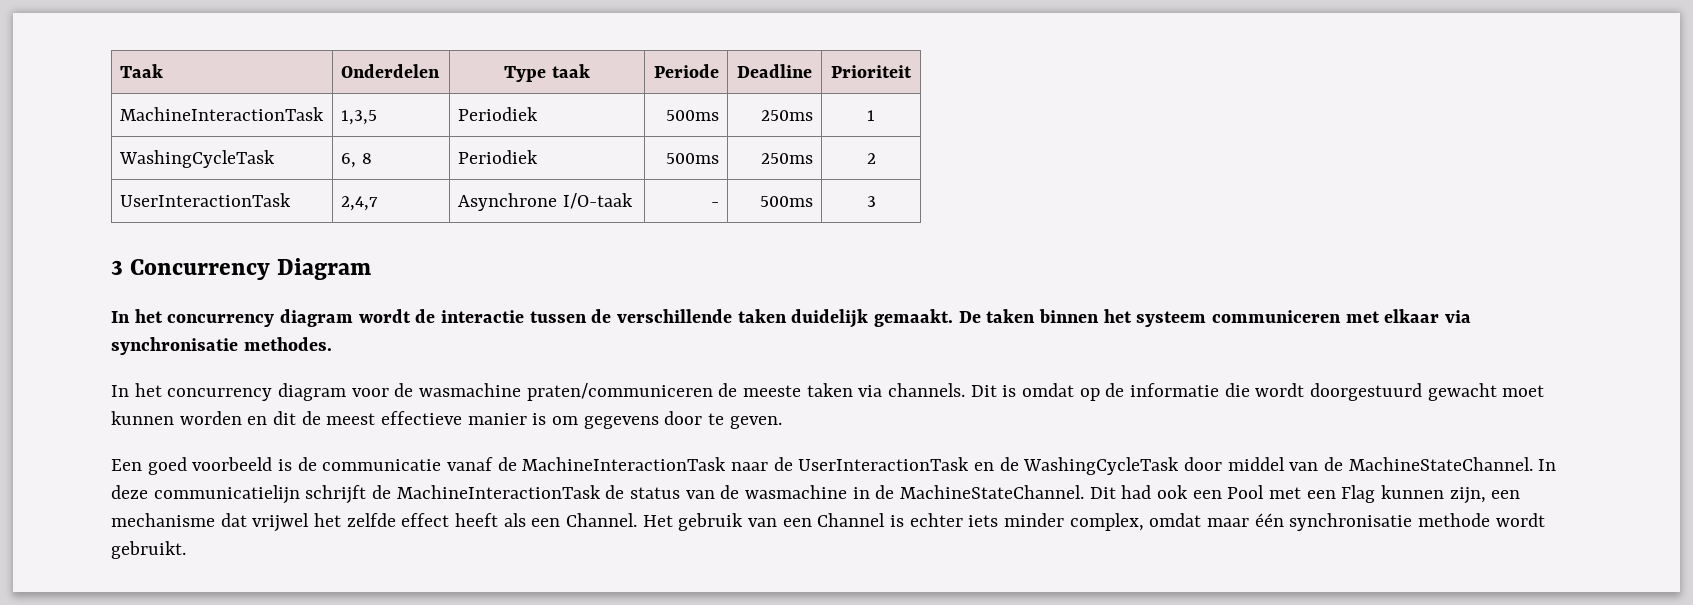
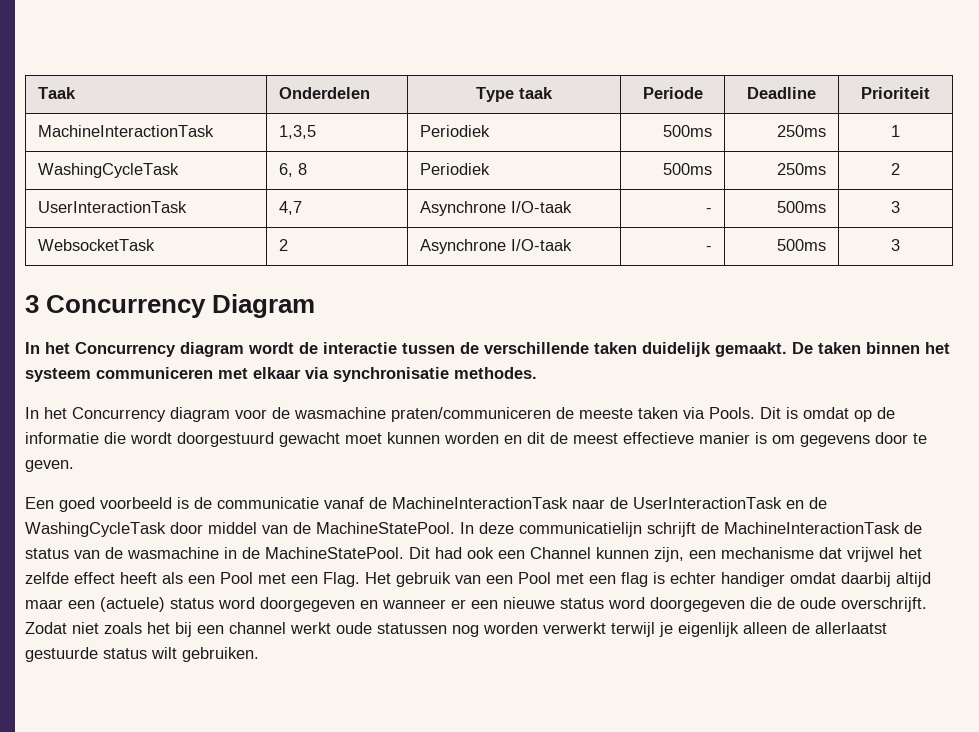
- UserInteractionTask | 2,4,7 | Asynchrone I/O-taak | - | 500ms | 3
+ UserInteractionTask | 4,7 | Asynchrone I/O-taak | - | 500ms | 3
+ WebsocketTask | 2 | Asynchrone I/O-taak | - | 500ms | 3
- In het concurrency diagram wordt de interactie tussen de verschillende taken duidelijk gemaakt.
+ In het Concurrency diagram wordt de interactie tussen de verschillende taken duidelijk gemaakt.
- In het concurrency diagram voor de wasmachine praten/communiceren de meeste taken via channels.
+ In het Concurrency diagram voor de wasmachine praten/communiceren de meeste taken via Pools.
- Een goed voorbeeld is de communicatie vanaf de MachineInteractionTask naar de UserInteractionTask en de WashingCycleTask door middel van de MachineStateChannel.
+ Een goed voorbeeld is de communicatie vanaf de MachineInteractionTask naar de UserInteractionTask en de WashingCycleTask door middel van de MachineStatePool.
- In deze communicatielijn schrijft de MachineInteractionTask de status van de wasmachine in de MachineStateChannel.
+ In deze communicatielijn schrijft de MachineInteractionTask de status van de wasmachine in de MachineStatePool.
- Dit had ook een Pool met een Flag kunnen zijn, een mechanisme dat vrijwel het zelfde effect heeft als een Channel. Het gebruik van een Channel is echter iets minder complex, omdat maar één synchronisatie methode wordt gebruikt.
+ Dit had ook een Channel kunnen zijn, een mechanisme dat vrijwel het zelfde effect heeft als een Pool met een Flag. Het gebruik van een Pool met een flag is echter handiger omdat daarbij altijd maar een (actuele) status word doorgegeven en wanneer er een nieuwe status word doorgegeven die de oude overschrijft. Zodat niet zoals het bij een channel werkt oude statussen nog worden verwerkt terwijl je eigenlijk alleen de allerlaatst gestuurde status wilt gebruiken.

